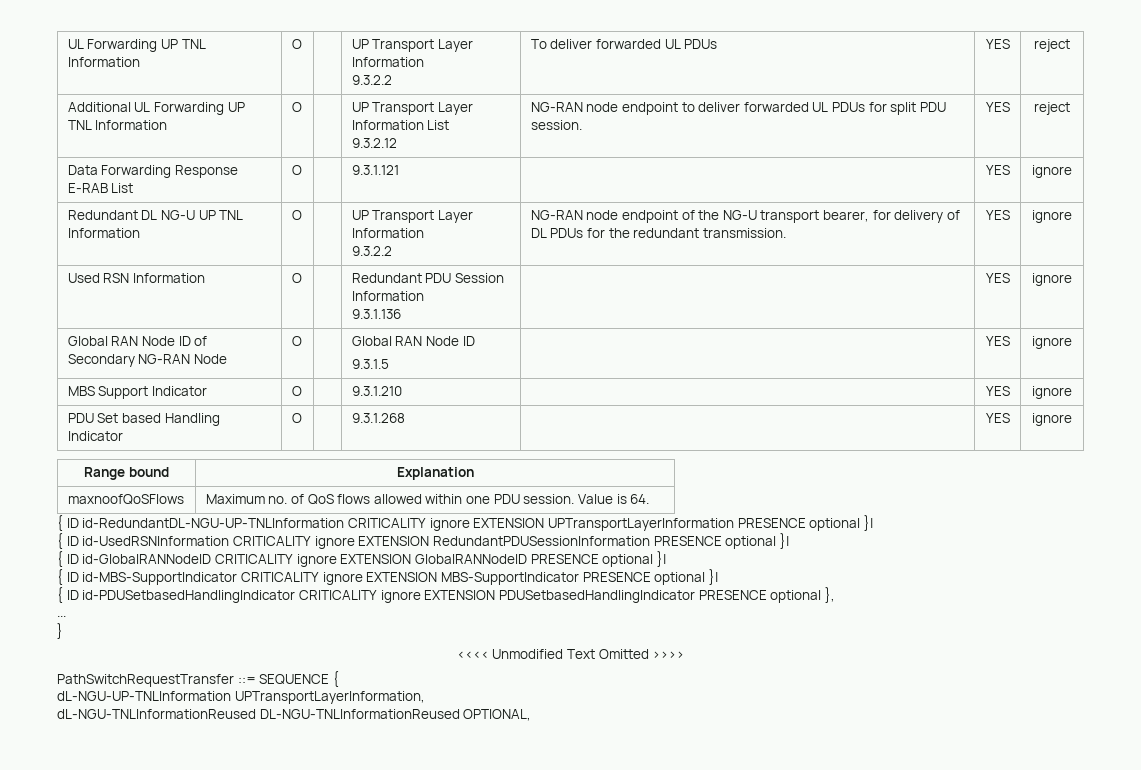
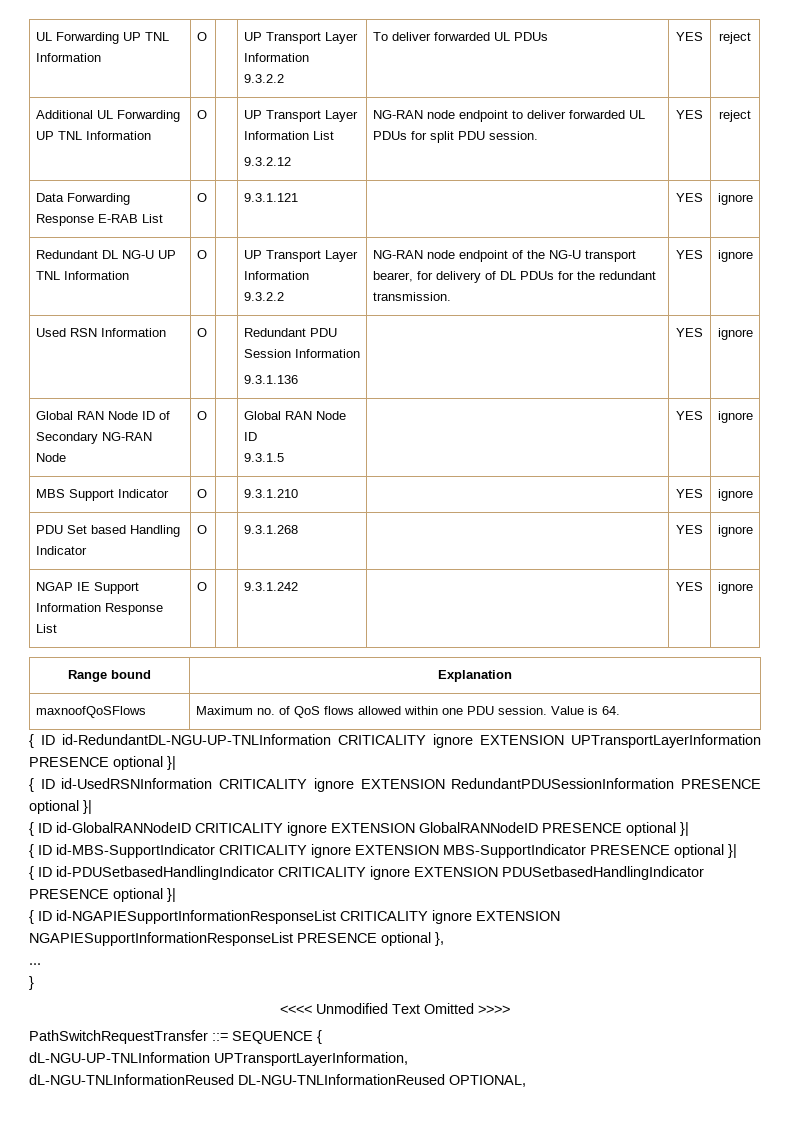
+ NGAP IE Support Information Response List | O | | 9.3.1.242 | | YES | ignore
- { ID id-PDUSetbasedHandlingIndicator CRITICALITY ignore EXTENSION PDUSetbasedHandlingIndicator PRESENCE optional },
+ { ID id-PDUSetbasedHandlingIndicator CRITICALITY ignore EXTENSION PDUSetbasedHandlingIndicator PRESENCE optional }|
+ { ID id-NGAPIESupportInformationResponseList CRITICALITY ignore EXTENSION NGAPIESupportInformationResponseList PRESENCE optional },

